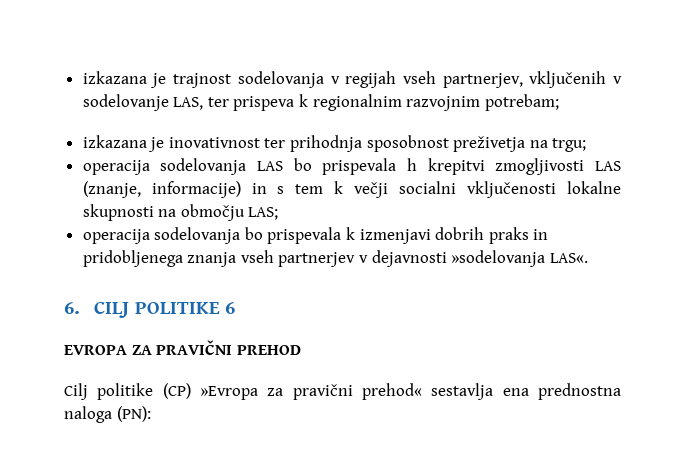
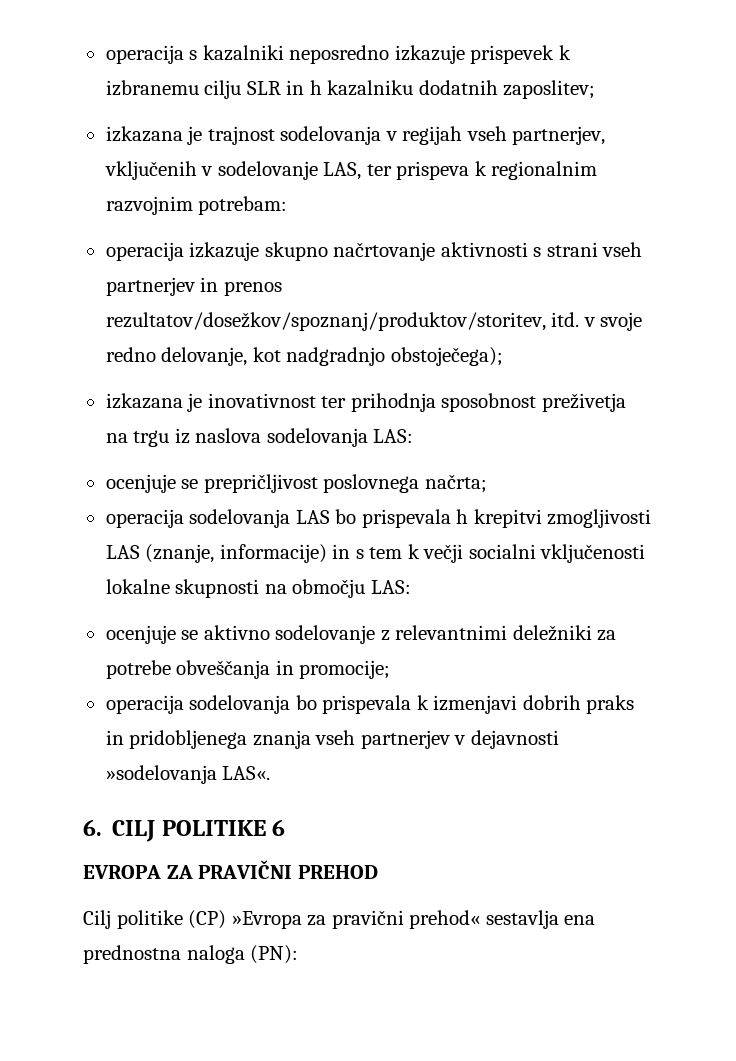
+ operacija s kazalniki neposredno izkazuje prispevek k izbranemu cilju SLR in h kazalniku dodatnih zaposlitev;
- izkazana je trajnost sodelovanja v regijah vseh partnerjev, vključenih v sodelovanje LAS, ter prispeva k regionalnim razvojnim potrebam;
+ izkazana je trajnost sodelovanja v regijah vseh partnerjev, vključenih v sodelovanje LAS, ter prispeva k regionalnim razvojnim potrebam:
+ operacija izkazuje skupno načrtovanje aktivnosti s strani vseh partnerjev in prenos rezultatov/dosežkov/spoznanj/produktov/storitev, itd. v svoje redno delovanje, kot nadgradnjo obstoječega);
- izkazana je inovativnost ter prihodnja sposobnost preživetja na trgu;
+ izkazana je inovativnost ter prihodnja sposobnost preživetja na trgu iz naslova sodelovanja LAS:
+ ocenjuje se prepričljivost poslovnega načrta;
- operacija sodelovanja LAS bo prispevala h krepitvi zmogljivosti LAS (znanje, informacije) in s tem k večji socialni vključenosti lokalne skupnosti na območju LAS;
+ operacija sodelovanja LAS bo prispevala h krepitvi zmogljivosti LAS (znanje, informacije) in s tem k večji socialni vključenosti lokalne skupnosti na območju LAS:
+ ocenjuje se aktivno sodelovanje z relevantnimi deležniki za potrebe obveščanja in promocije;

